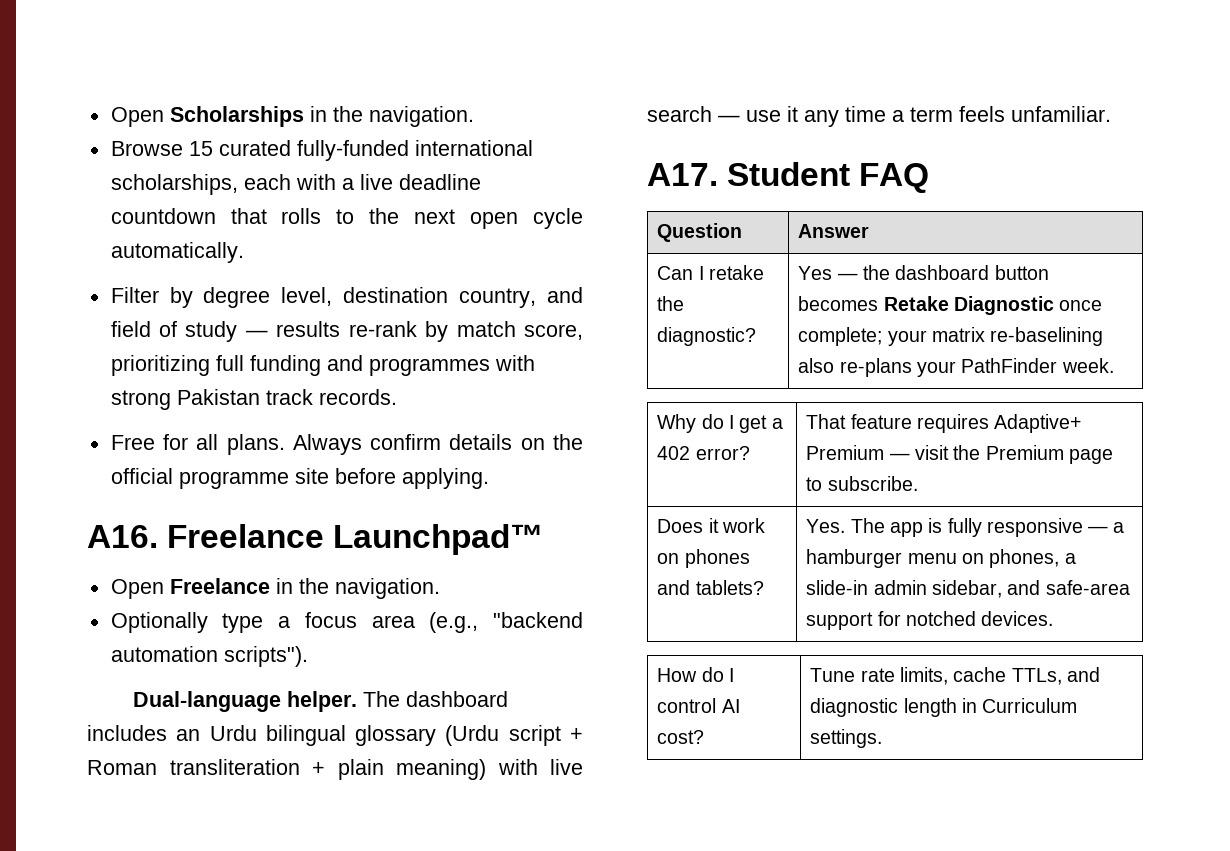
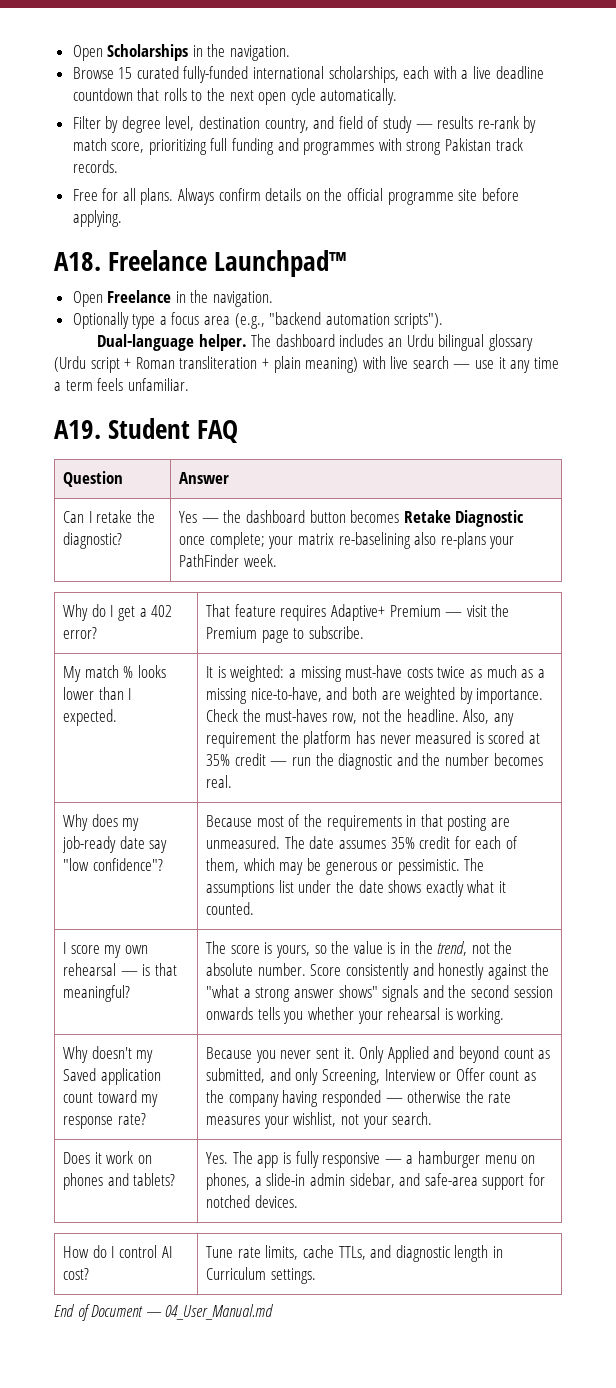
- A16. Freelance Launchpad™
+ A18. Freelance Launchpad™
- A17. Student FAQ
+ A19. Student FAQ
+ My match % looks lower than I expected. | It is weighted: a missing must-have costs twice as much as a missing nice-to-have, and both are weighted by importance. Check the must-haves row, not the headline. Also, any requirement the platform has never measured is scored at 35% credit — run the diagnostic and the number becomes real.
+ Why does my job-ready date say "low confidence"? | Because most of the requirements in that posting are unmeasured. The date assumes 35% credit for each of them, which may be generous or pessimistic. The assumptions list under the date shows exactly what it counted.
+ I score my own rehearsal — is that meaningful? | The score is yours, so the value is in the trend, not the absolute number. Score consistently and honestly against the "what a strong answer shows" signals and the second session onwards tells you whether your rehearsal is working.
+ Why doesn't my Saved application count toward my response rate? | Because you never sent it. Only Applied and beyond count as submitted, and only Screening, Interview or Offer count as the company having responded — otherwise the rate measures your wishlist, not your search.
+ End of Document — 04_User_Manual.md

